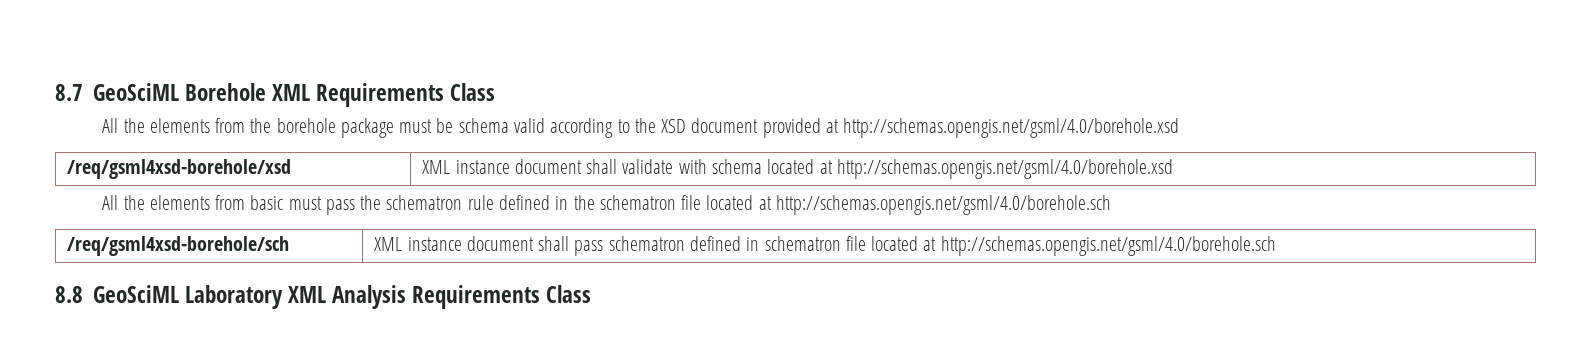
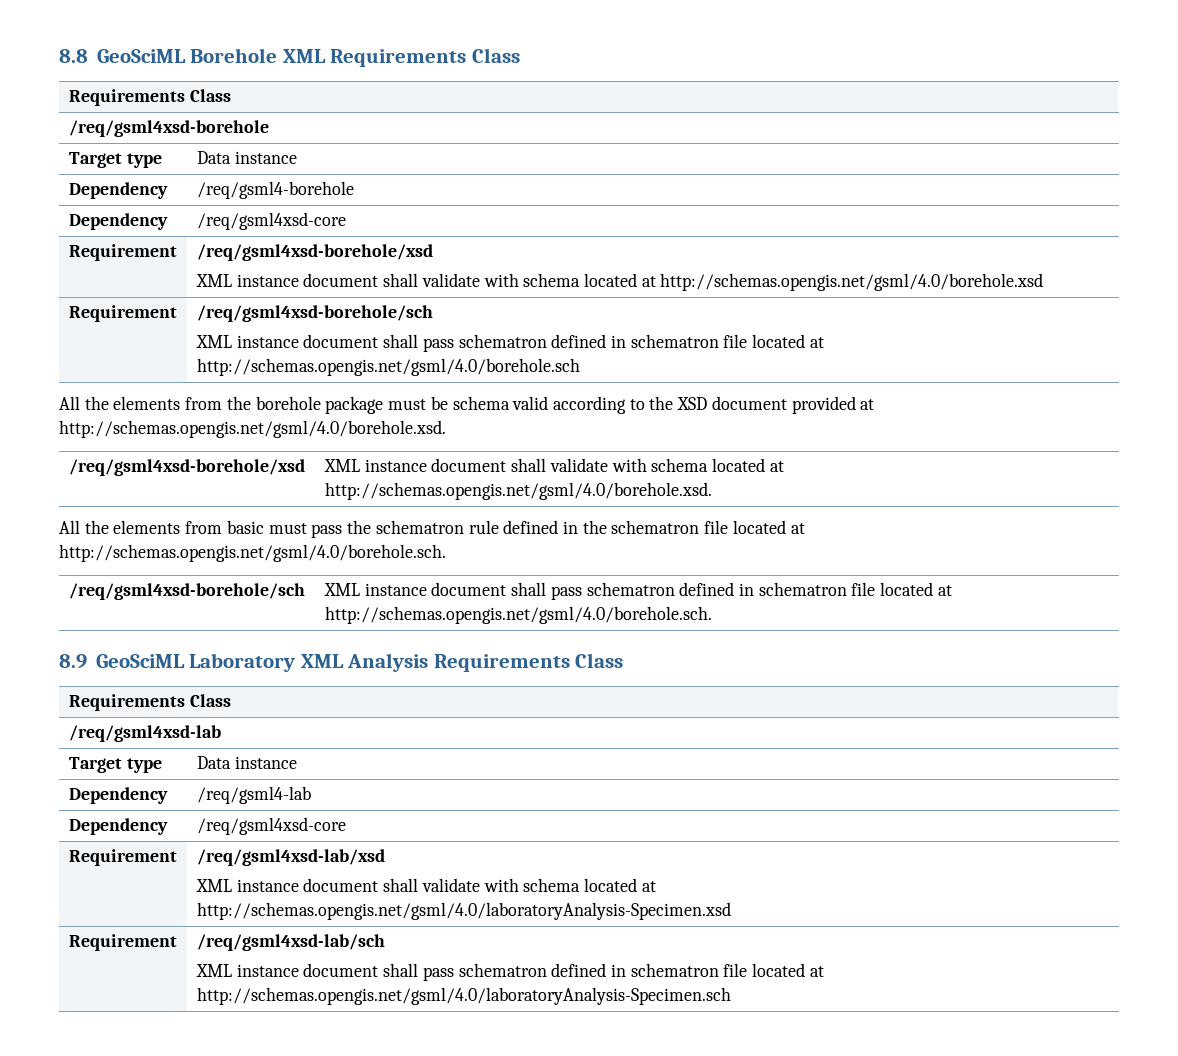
- 8.7 GeoSciML Borehole XML Requirements Class
+ 8.8 GeoSciML Borehole XML Requirements Class
+ Requirements Class
+ /req/gsml4xsd-borehole
+ Target type | Data instance
+ Dependency | /req/gsml4-borehole
+ Dependency | /req/gsml4xsd-core
+ Requirement | /req/gsml4xsd-borehole/xsd
+ XML instance document shall validate with schema located at http://schemas.opengis.net/gsml/4.0/borehole.xsd
+ Requirement | /req/gsml4xsd-borehole/sch
+ XML instance document shall pass schematron defined in schematron file located at http://schemas.opengis.net/gsml/4.0/borehole.sch
- All the elements from the borehole package must be schema valid according to the XSD document provided at http://schemas.opengis.net/gsml/4.0/borehole.xsd
+ All the elements from the borehole package must be schema valid according to the XSD document provided at http://schemas.opengis.net/gsml/4.0/borehole.xsd.
- /req/gsml4xsd-borehole/xsd | XML instance document shall validate with schema located at http://schemas.opengis.net/gsml/4.0/borehole.xsd
+ /req/gsml4xsd-borehole/xsd | XML instance document shall validate with schema located at http://schemas.opengis.net/gsml/4.0/borehole.xsd.
- All the elements from basic must pass the schematron rule defined in the schematron file located at http://schemas.opengis.net/gsml/4.0/borehole.sch
+ All the elements from basic must pass the schematron rule defined in the schematron file located at http://schemas.opengis.net/gsml/4.0/borehole.sch.
- /req/gsml4xsd-borehole/sch | XML instance document shall pass schematron defined in schematron file located at http://schemas.opengis.net/gsml/4.0/borehole.sch
- 8.8 GeoSciML Laboratory XML Analysis Requirements Class
+ /req/gsml4xsd-borehole/sch | XML instance document shall pass schematron defined in schematron file located at http://schemas.opengis.net/gsml/4.0/borehole.sch.
+ 8.9 GeoSciML Laboratory XML Analysis Requirements Class
+ Requirements Class
+ /req/gsml4xsd-lab
+ Target type | Data instance
+ Dependency | /req/gsml4-lab
+ Dependency | /req/gsml4xsd-core
+ Requirement | /req/gsml4xsd-lab/xsd
+ XML instance document shall validate with schema located at http://schemas.opengis.net/gsml/4.0/laboratoryAnalysis-Specimen.xsd
+ Requirement | /req/gsml4xsd-lab/sch
+ XML instance document shall pass schematron defined in schematron file located at http://schemas.opengis.net/gsml/4.0/laboratoryAnalysis-Specimen.sch

